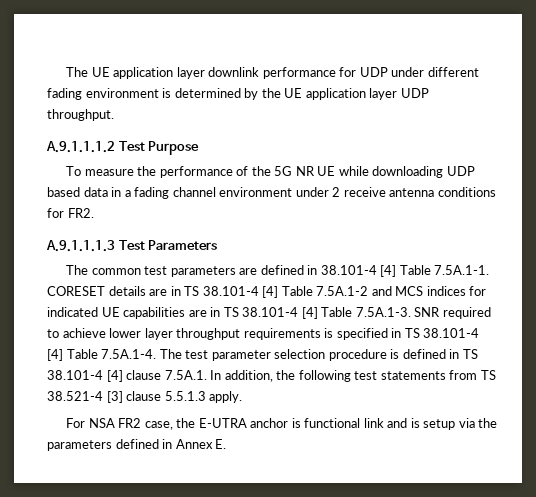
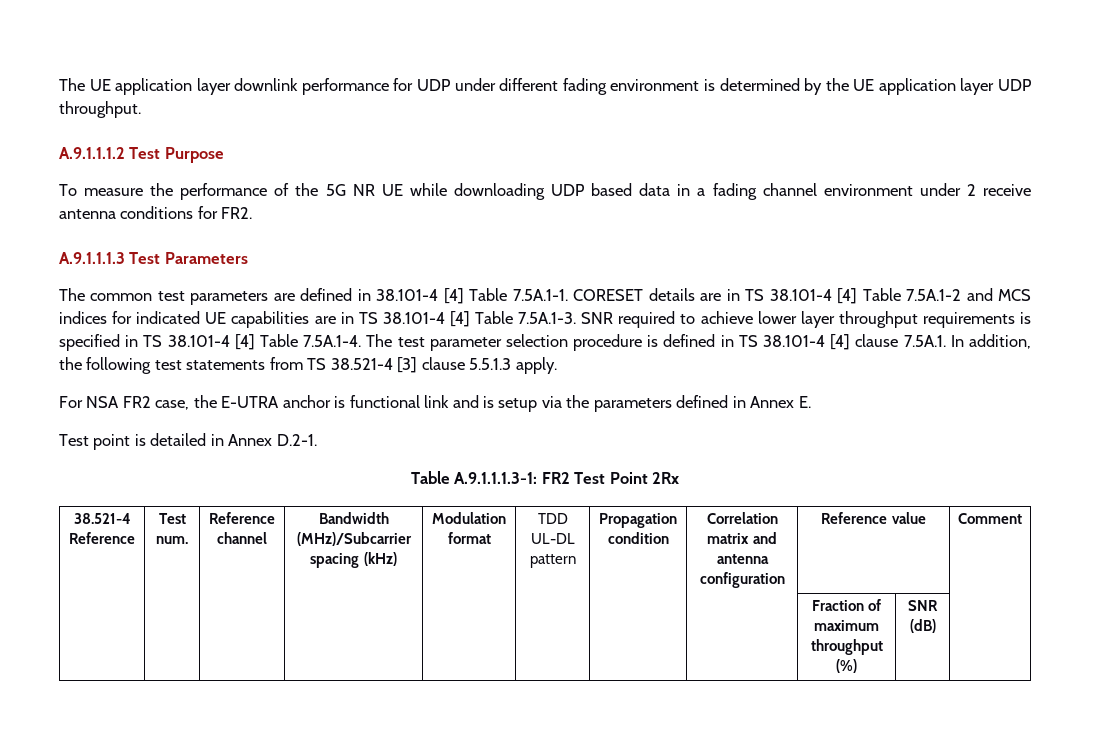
+ Test point is detailed in Annex D.2-1.
+ Table A.9.1.1.1.3-1: FR2 Test Point 2Rx
+ 38.521-4 Reference | Test num. | Reference channel | Bandwidth (MHz)/Subcarrier spacing (kHz) | Modulation format | TDD UL-DL pattern | Propagation condition | Correlation matrix and antenna configuration | Reference value | Comment
+ | | | | | | | | Fraction of maximum throughput (%) | SNR (dB) |

